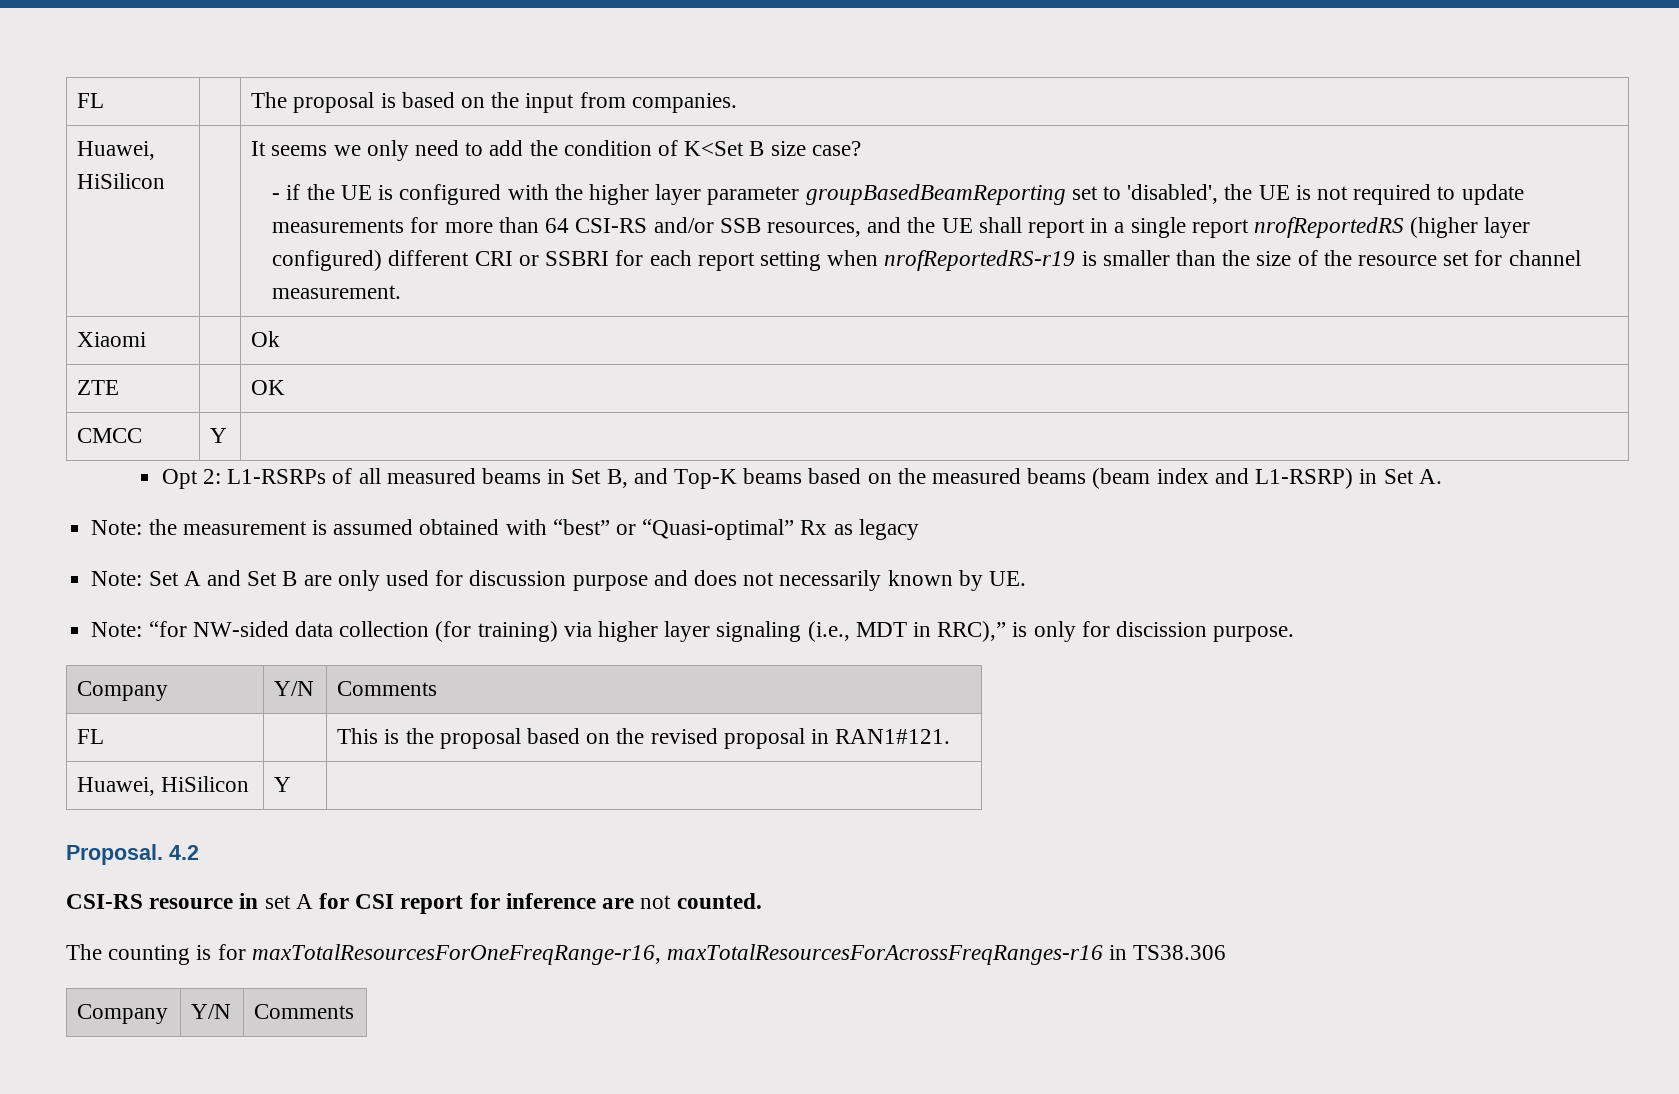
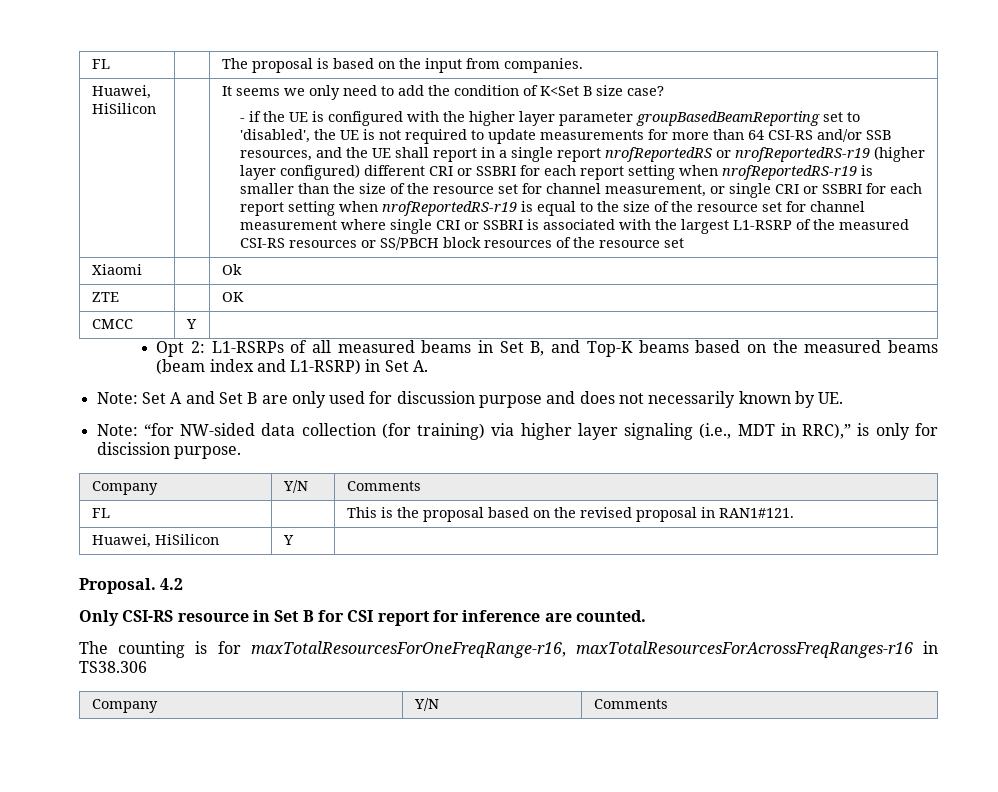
- - if the UE is configured with the higher layer parameter groupBasedBeamReporting set to 'disabled', the UE is not required to update measurements for more than 64 CSI-RS and/or SSB resources, and the UE shall report in a single report nrofReportedRS (higher layer configured) different CRI or SSBRI for each report setting when nrofReportedRS-r19 is smaller than the size of the resource set for channel measurement.
+ - if the UE is configured with the higher layer parameter groupBasedBeamReporting set to 'disabled', the UE is not required to update measurements for more than 64 CSI-RS and/or SSB resources, and the UE shall report in a single report nrofReportedRS or nrofReportedRS-r19 (higher layer configured) different CRI or SSBRI for each report setting when nrofReportedRS-r19 is smaller than the size of the resource set for channel measurement, or single CRI or SSBRI for each report setting when nrofReportedRS-r19 is equal to the size of the resource set for channel measurement where single CRI or SSBRI is associated with the largest L1-RSRP of the measured CSI-RS resources or SS/PBCH block resources of the resource set
- Note: the measurement is assumed obtained with “best” or “Quasi-optimal” Rx as legacy
- CSI-RS resource in set A for CSI report for inference are not counted.
+ Only CSI-RS resource in Set B for CSI report for inference are counted.

